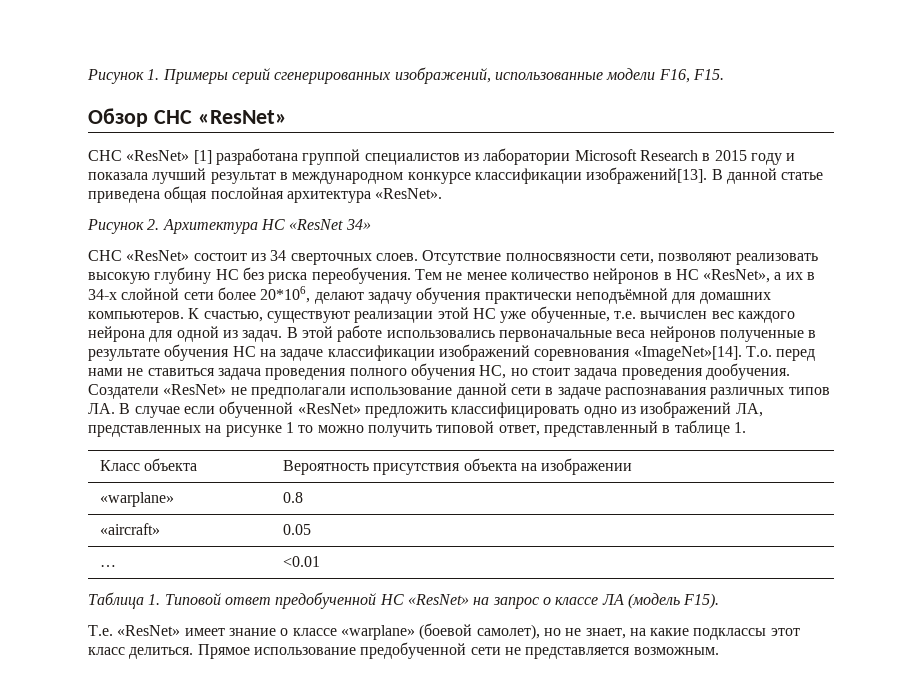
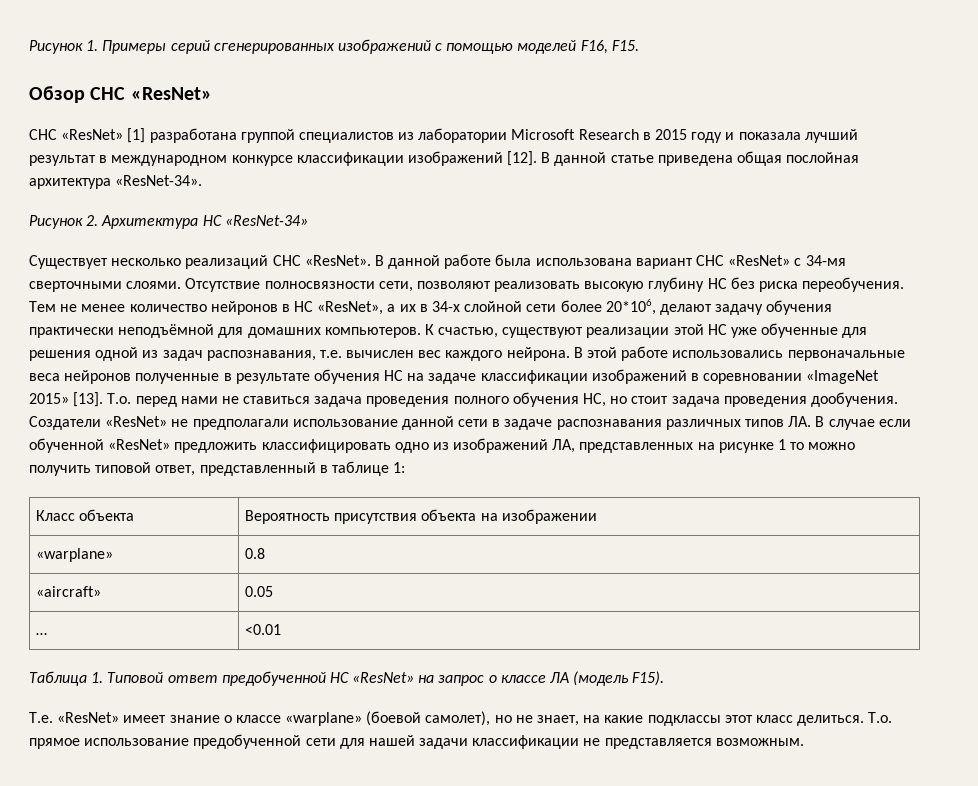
- Рисунок 1. Примеры серий сгенерированных изображений, использованные модели F16, F15.
+ Рисунок 1. Примеры серий сгенерированных изображений с помощью моделей F16, F15.
- СНС «ResNet» [1] разработана группой специалистов из лаборатории Microsoft Research в 2015 году и показала лучший результат в международном конкурсе классификации изображений[13].
+ СНС «ResNet» [1] разработана группой специалистов из лаборатории Microsoft Research в 2015 году и показала лучший результат в международном конкурсе классификации изображений [12].
- В данной статье приведена общая послойная архитектура «ResNet».
+ В данной статье приведена общая послойная архитектура «ResNet-34».
- Рисунок 2. Архитектура НС «ResNet 34»
- СНС «ResNet» состоит из 34 сверточных слоев.
+ Рисунок 2. Архитектура НС «ResNet-34»
+ Существует несколько реализаций СНС «ResNet». В данной работе была использована вариант СНС «ResNet» с 34-мя сверточными слоями.
- К счастью, существуют реализации этой НС уже обученные, т.е. вычислен вес каждого нейрона для одной из задач.
+ К счастью, существуют реализации этой НС уже обученные для решения одной из задач распознавания, т.е. вычислен вес каждого нейрона.
- В этой работе использовались первоначальные веса нейронов полученные в результате обучения НС на задаче классификации изображений соревнования «ImageNet»[14].
+ В этой работе использовались первоначальные веса нейронов полученные в результате обучения НС на задаче классификации изображений в соревновании «ImageNet 2015» [13].
- Создатели «ResNet» не предполагали использование данной сети в задаче распознавания различных типов ЛА. В случае если обученной «ResNet» предложить классифицировать одно из изображений ЛА, представленных на рисунке 1 то можно получить типовой ответ, представленный в таблице 1.
+ Создатели «ResNet» не предполагали использование данной сети в задаче распознавания различных типов ЛА. В случае если обученной «ResNet» предложить классифицировать одно из изображений ЛА, представленных на рисунке 1 то можно получить типовой ответ, представленный в таблице 1:
- Прямое использование предобученной сети не представляется возможным.
+ Т.о. прямое использование предобученной сети для нашей задачи классификации не представляется возможным.

